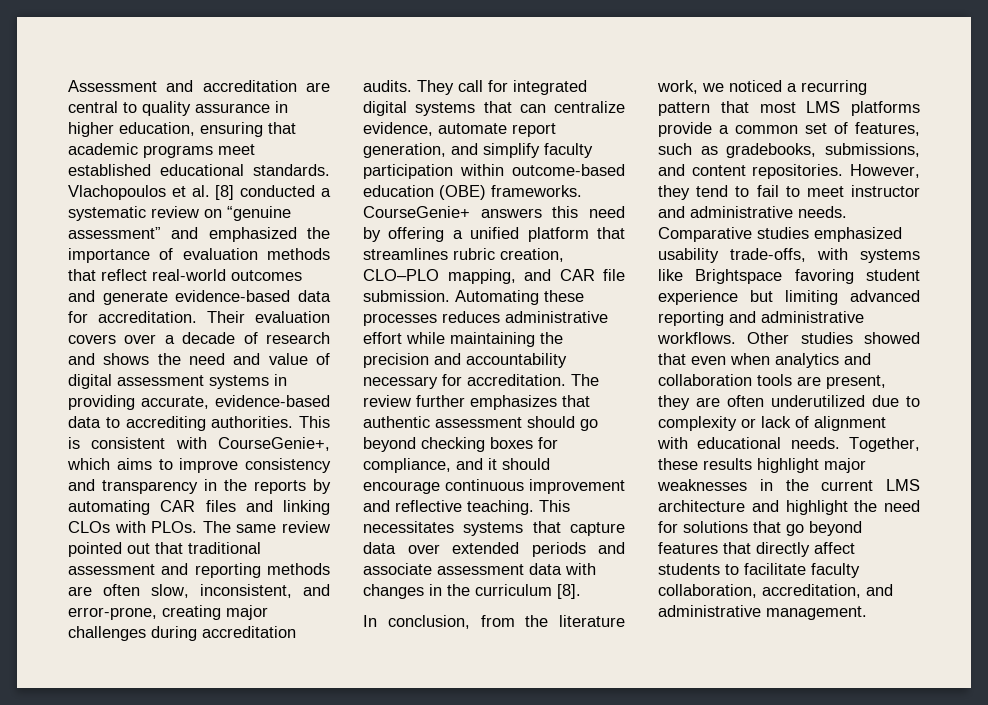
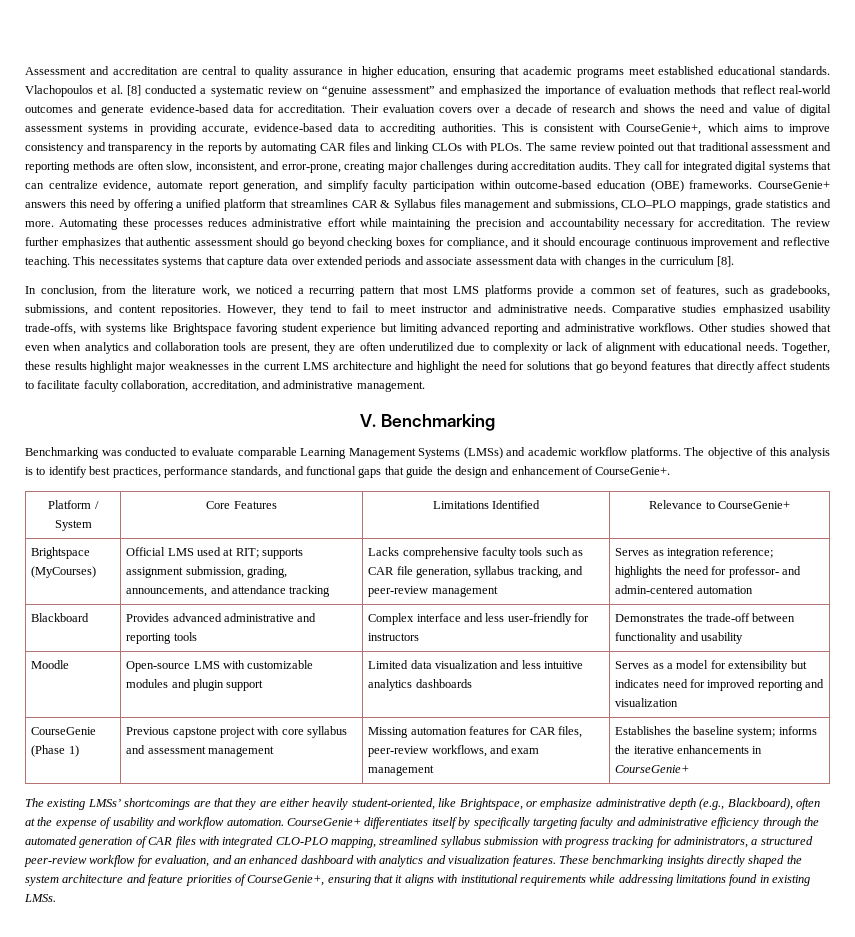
- CourseGenie+ answers this need by offering a unified platform that streamlines rubric creation, CLO–PLO mapping, and CAR file submission.
+ CourseGenie+ answers this need by offering a unified platform that streamlines CAR & Syllabus files management and submissions, CLO–PLO mappings, grade statistics and more.
+ V. Benchmarking
+ Benchmarking was conducted to evaluate comparable Learning Management Systems (LMSs) and academic workflow platforms. The objective of this analysis is to identify best practices, performance standards, and functional gaps that guide the design and enhancement of CourseGenie+.
+ Platform / System | Core Features | Limitations Identified | Relevance to CourseGenie+
+ Brightspace (MyCourses) | Official LMS used at RIT; supports assignment submission, grading, announcements, and attendance tracking | Lacks comprehensive faculty tools such as CAR file generation, syllabus tracking, and peer-review management | Serves as integration reference; highlights the need for professor- and admin-centered automation
+ Blackboard | Provides advanced administrative and reporting tools | Complex interface and less user-friendly for instructors | Demonstrates the trade-off between functionality and usability
+ Moodle | Open-source LMS with customizable modules and plugin support | Limited data visualization and less intuitive analytics dashboards | Serves as a model for extensibility but indicates need for improved reporting and visualization
+ CourseGenie (Phase 1) | Previous capstone project with core syllabus and assessment management | Missing automation features for CAR files, peer-review workflows, and exam management | Establishes the baseline system; informs the iterative enhancements in CourseGenie+
+ The existing LMSs’ shortcomings are that they are either heavily student-oriented, like Brightspace, or emphasize administrative depth (e.g., Blackboard), often at the expense of usability and workflow automation. CourseGenie+ differentiates itself by specifically targeting faculty and administrative efficiency through the automated generation of CAR files with integrated CLO-PLO mapping, streamlined syllabus submission with progress tracking for administrators, a structured peer-review workflow for evaluation, and an enhanced dashboard with analytics and visualization features. These benchmarking insights directly shaped the system architecture and feature priorities of CourseGenie+, ensuring that it aligns with institutional requirements while addressing limitations found in existing LMSs.

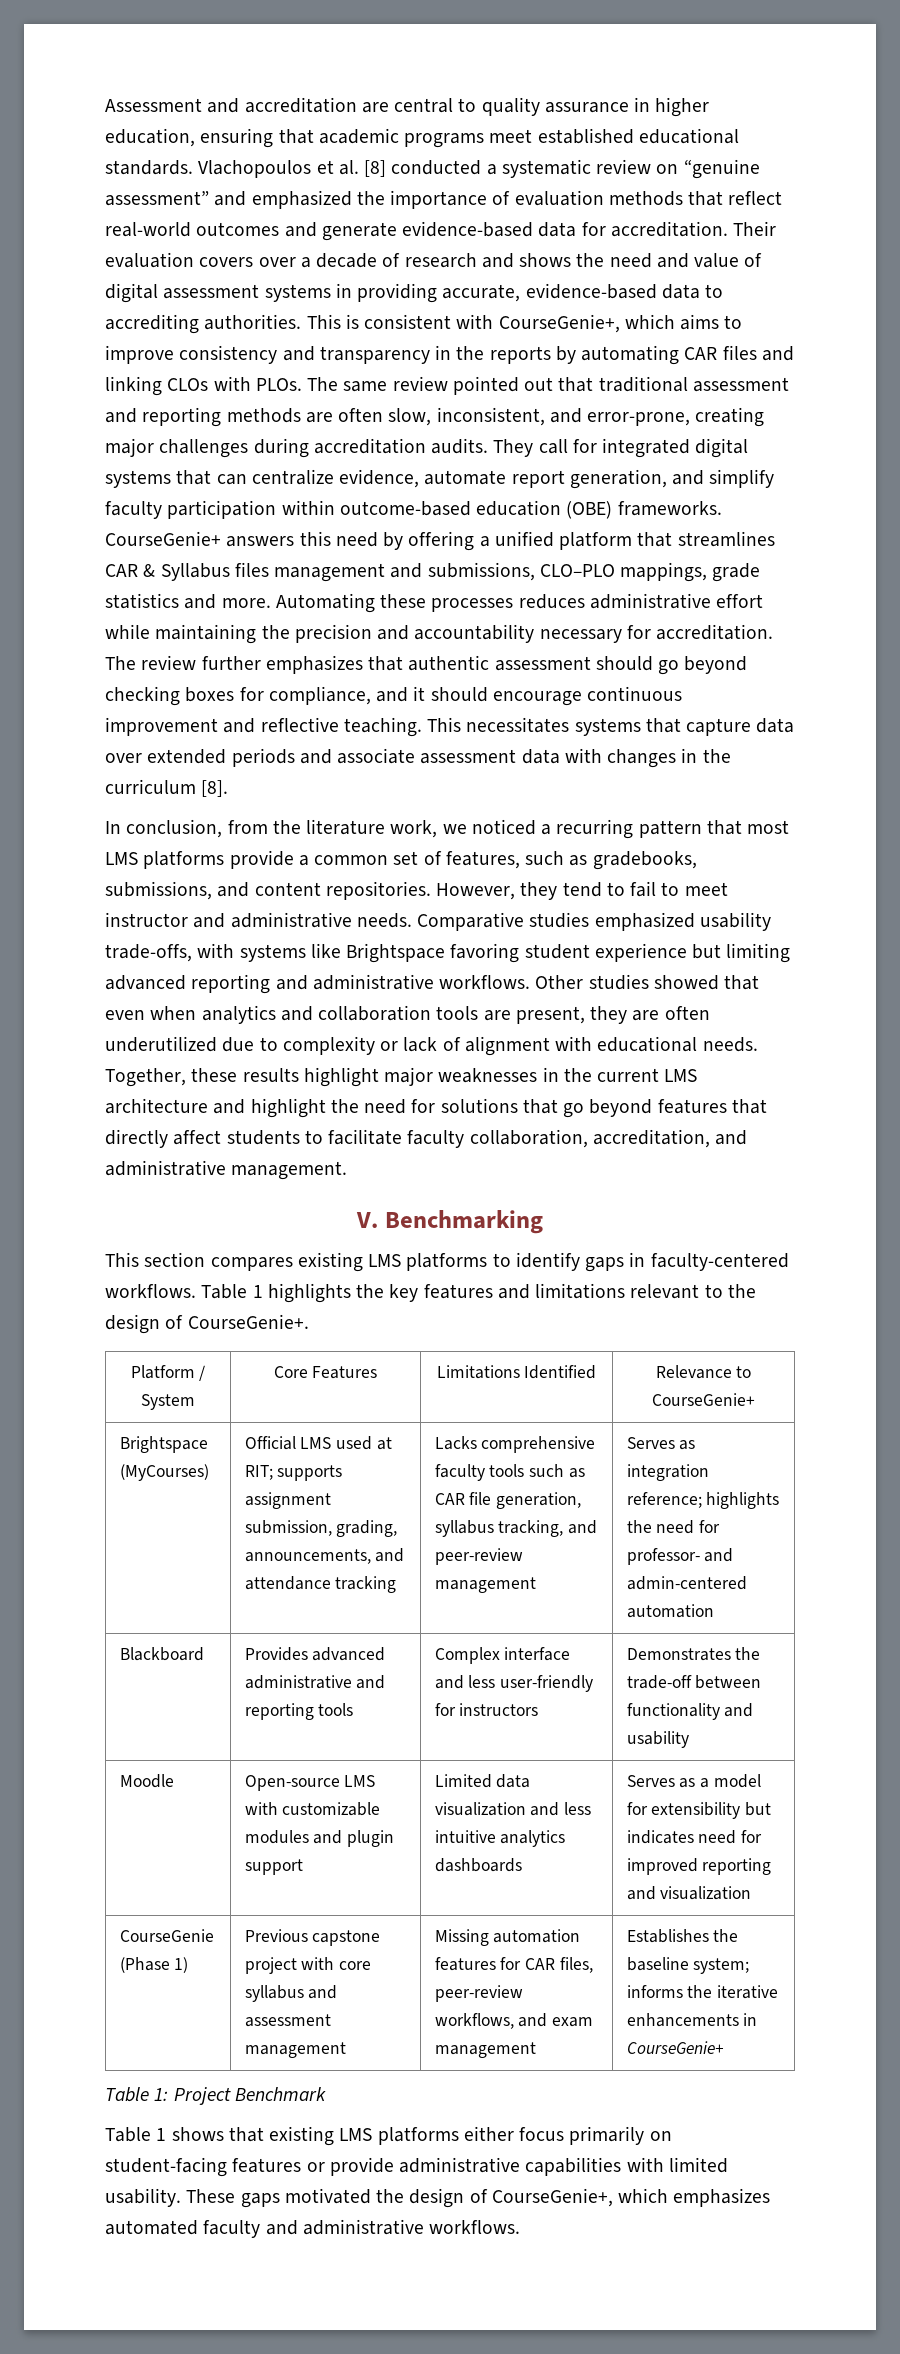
- Benchmarking was conducted to evaluate comparable Learning Management Systems (LMSs) and academic workflow platforms. The objective of this analysis is to identify best practices, performance standards, and functional gaps that guide the design and enhancement of CourseGenie+.
+ This section compares existing LMS platforms to identify gaps in faculty-centered workflows. Table 1 highlights the key features and limitations relevant to the design of CourseGenie+.
- The existing LMSs’ shortcomings are that they are either heavily student-oriented, like Brightspace, or emphasize administrative depth (e.g., Blackboard), often at the expense of usability and workflow automation. CourseGenie+ differentiates itself by specifically targeting faculty and administrative efficiency through the automated generation of CAR files with integrated CLO-PLO mapping, streamlined syllabus submission with progress tracking for administrators, a structured peer-review workflow for evaluation, and an enhanced dashboard with analytics and visualization features. These benchmarking insights directly shaped the system architecture and feature priorities of CourseGenie+, ensuring that it aligns with institutional requirements while addressing limitations found in existing LMSs.
+ Table 1: Project Benchmark
+ Table 1 shows that existing LMS platforms either focus primarily on student-facing features or provide administrative capabilities with limited usability. These gaps motivated the design of CourseGenie+, which emphasizes automated faculty and administrative workflows.

